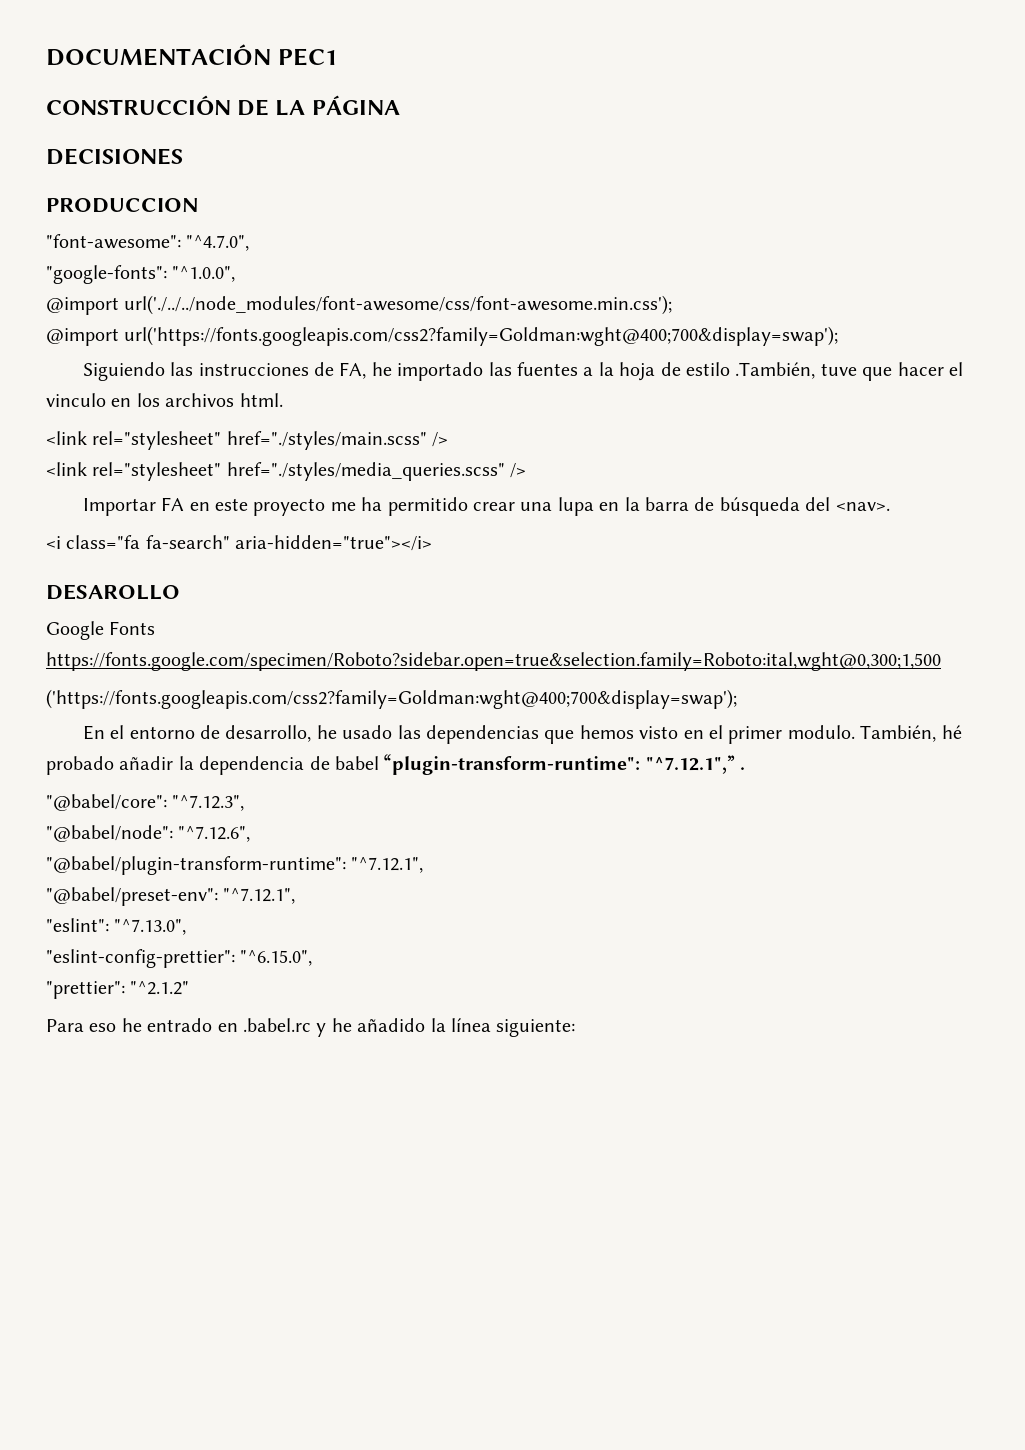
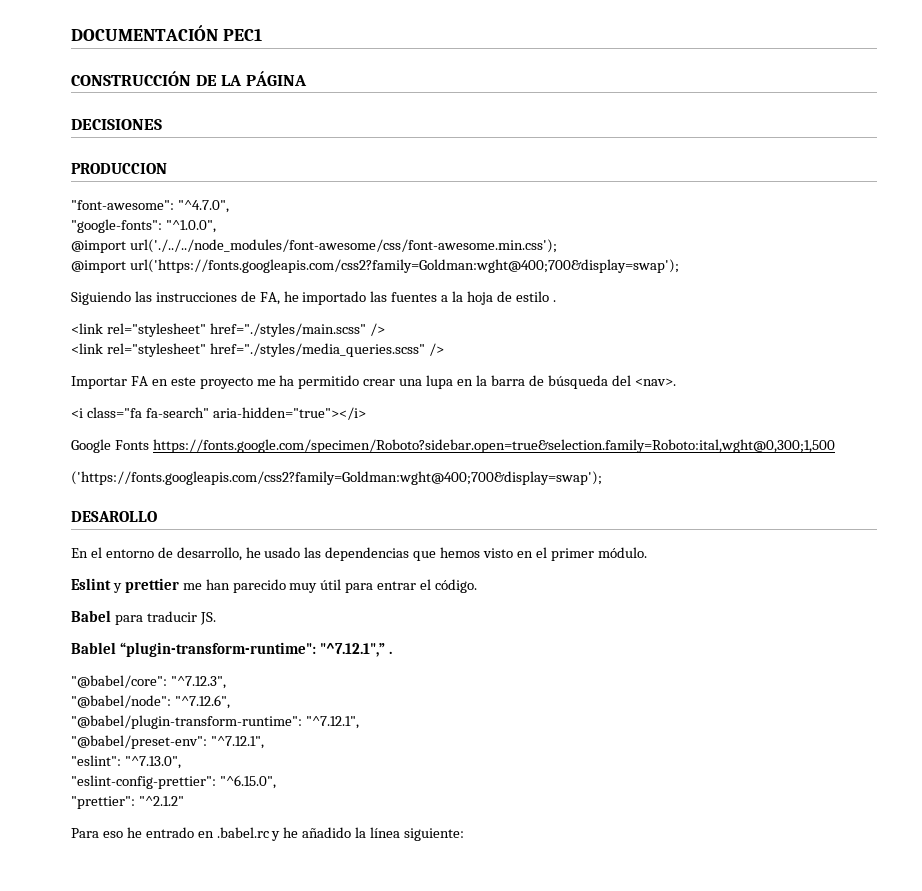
- Siguiendo las instrucciones de FA, he importado las fuentes a la hoja de estilo .También, tuve que hacer el vinculo en los archivos html.
+ Siguiendo las instrucciones de FA, he importado las fuentes a la hoja de estilo .
- DESAROLLO
+ DESAROLLO
- En el entorno de desarrollo, he usado las dependencias que hemos visto en el primer modulo. También, hé probado añadir la dependencia de babel “plugin-transform-runtime": "^7.12.1",” .
+ En el entorno de desarrollo, he usado las dependencias que hemos visto en el primer módulo.
+ Eslint y prettier me han parecido muy útil para entrar el código.
+ Babel para traducir JS.
+ Bablel “plugin-transform-runtime": "^7.12.1",” .

